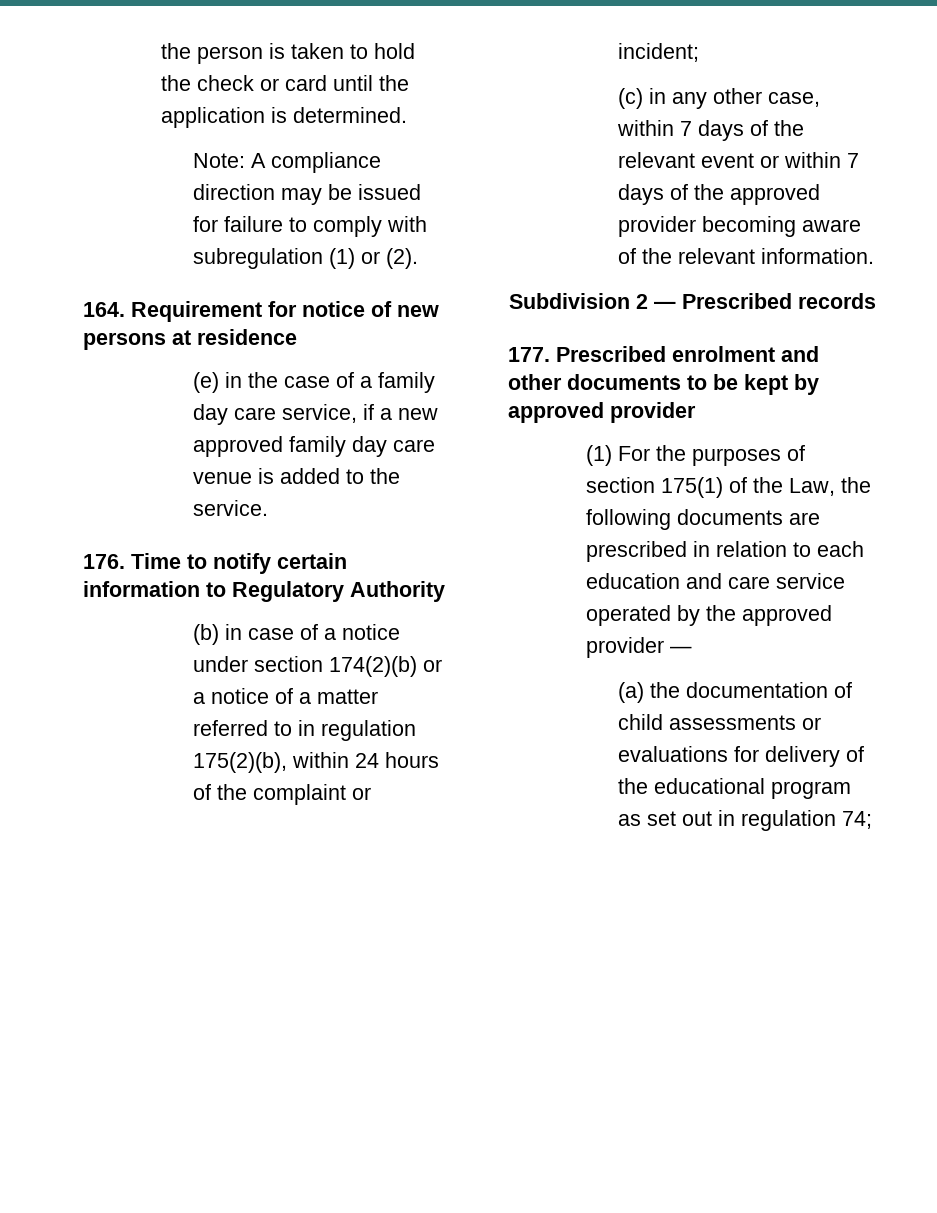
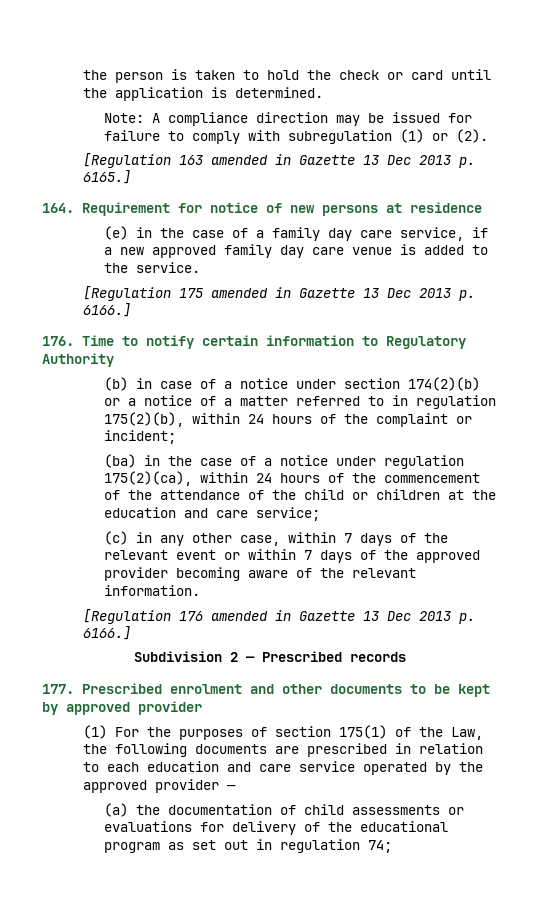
+ [Regulation 163 amended in Gazette 13 Dec 2013 p. 6165.]
+ [Regulation 175 amended in Gazette 13 Dec 2013 p. 6166.]
+ (ba) in the case of a notice under regulation 175(2)(ca), within 24 hours of the commencement of the attendance of the child or children at the education and care service;
+ [Regulation 176 amended in Gazette 13 Dec 2013 p. 6166.]

